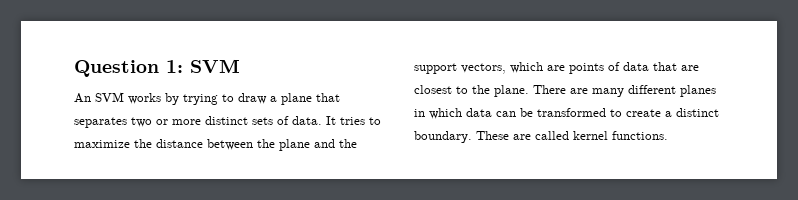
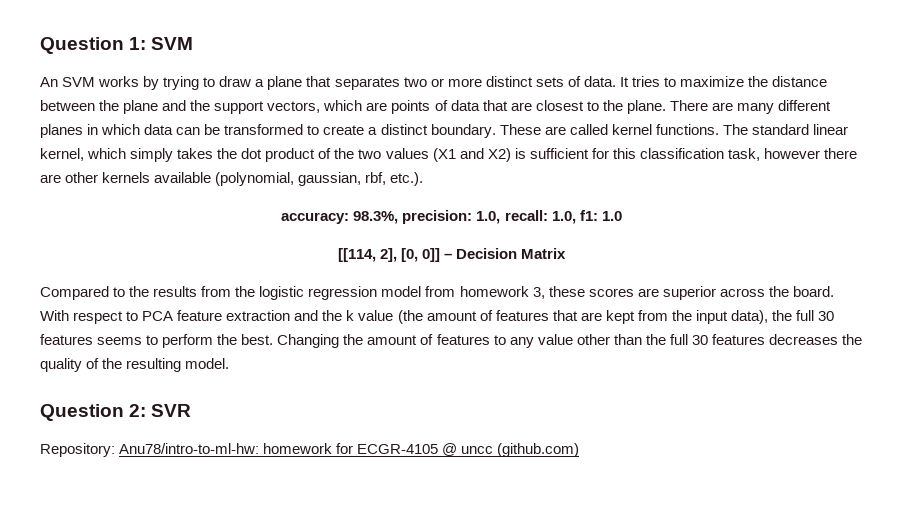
+ The standard linear kernel, which simply takes the dot product of the two values (X1 and X2) is sufficient for this classification task, however there are other kernels available (polynomial, gaussian, rbf, etc.).
+ accuracy: 98.3%, precision: 1.0, recall: 1.0, f1: 1.0
+ [[114, 2], [0, 0]] – Decision Matrix
+ Compared to the results from the logistic regression model from homework 3, these scores are superior across the board. With respect to PCA feature extraction and the k value (the amount of features that are kept from the input data), the full 30 features seems to perform the best. Changing the amount of features to any value other than the full 30 features decreases the quality of the resulting model.
+ Question 2: SVR
+ Repository: Anu78/intro-to-ml-hw: homework for ECGR-4105 @ uncc (github.com)

